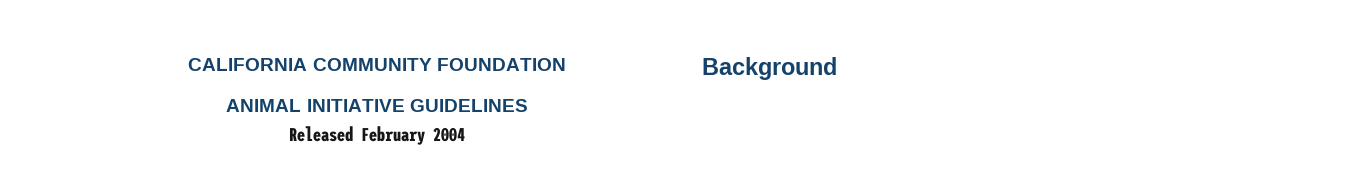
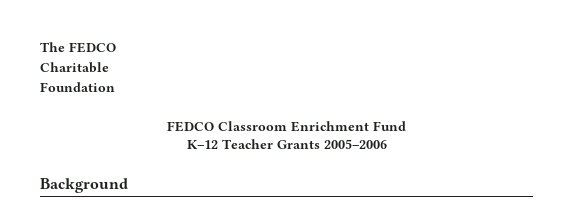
- CALIFORNIA COMMUNITY FOUNDATION
- ANIMAL INITIATIVE GUIDELINES
- Released February 2004
+ The FEDCO
+ Charitable
+ Foundation
+ FEDCO Classroom Enrichment Fund
+ K–12 Teacher Grants 2005–2006

